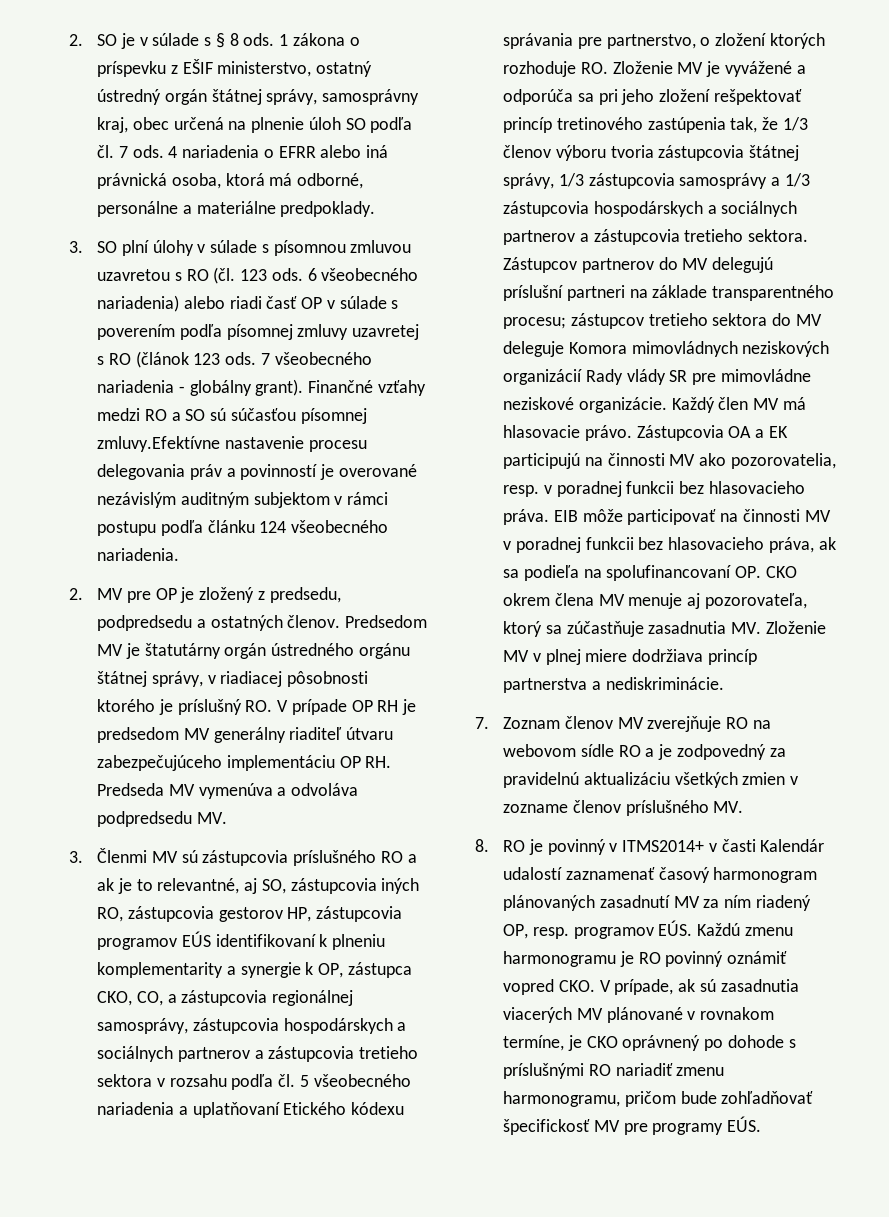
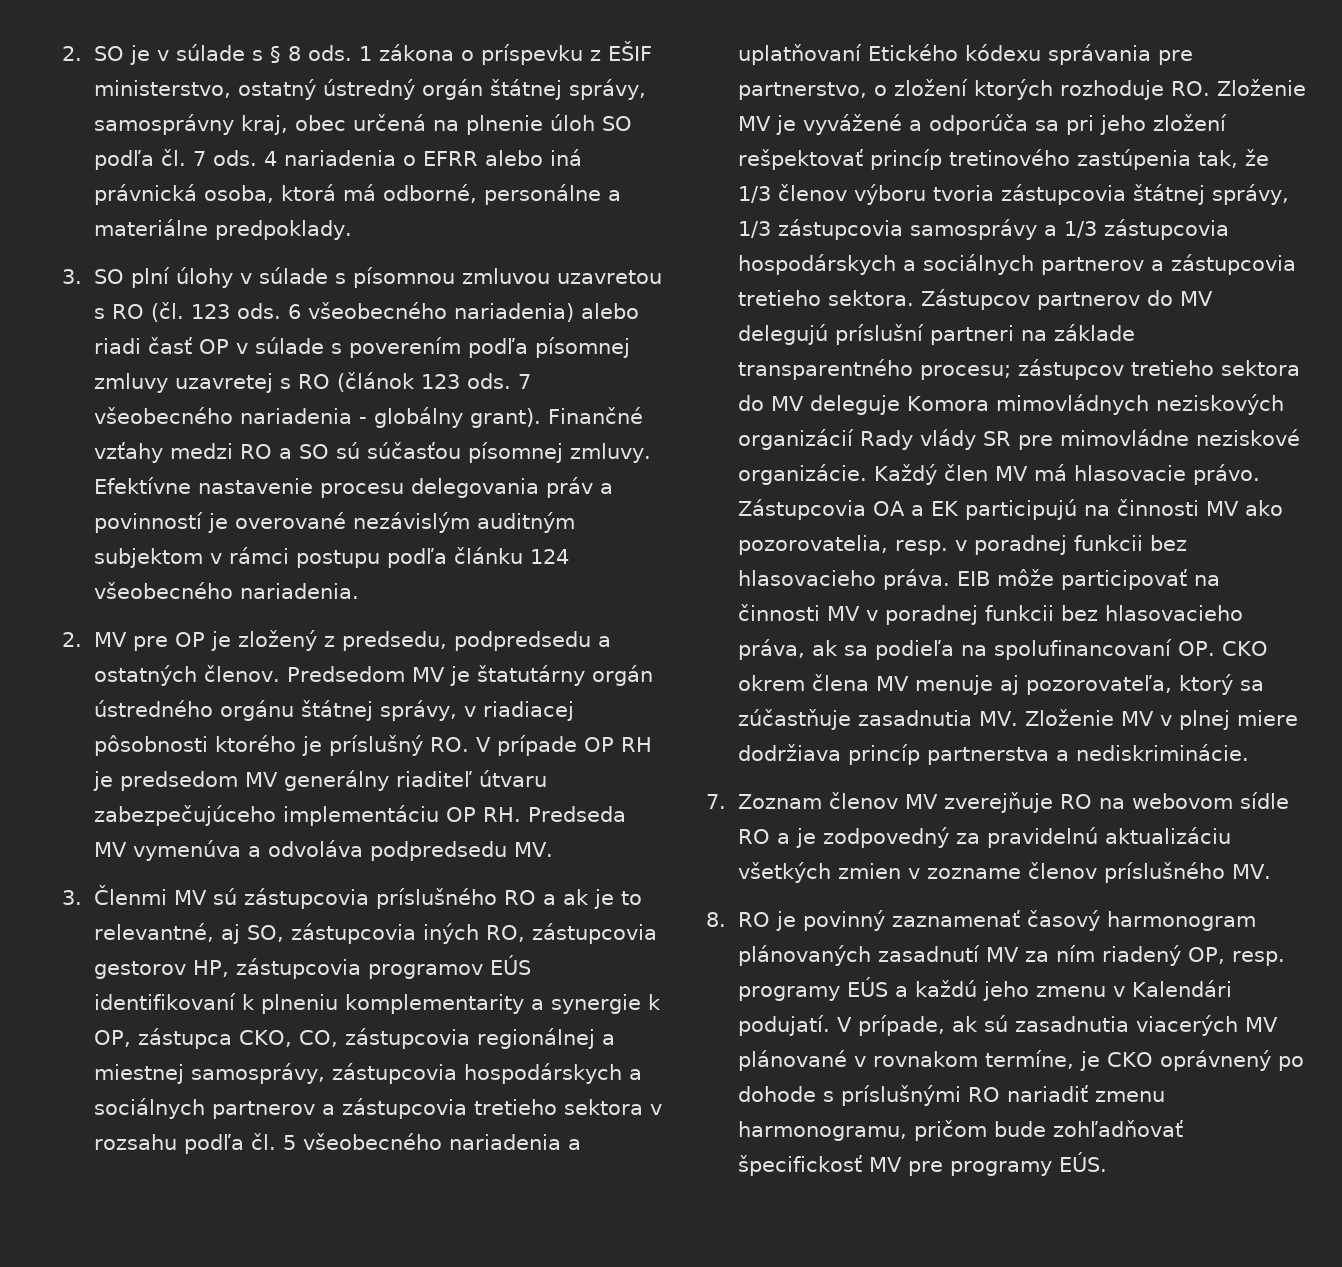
- Finančné vzťahy medzi RO a SO sú súčasťou písomnej zmluvy.Efektívne nastavenie procesu delegovania práv a povinností je overované nezávislým auditným subjektom v rámci postupu podľa článku 124 všeobecného nariadenia.
+ Finančné vzťahy medzi RO a SO sú súčasťou písomnej zmluvy. Efektívne nastavenie procesu delegovania práv a povinností je overované nezávislým auditným subjektom v rámci postupu podľa článku 124 všeobecného nariadenia.
- 3. Členmi MV sú zástupcovia príslušného RO a ak je to relevantné, aj SO, zástupcovia iných RO, zástupcovia gestorov HP, zástupcovia programov EÚS identifikovaní k plneniu komplementarity a synergie k OP, zástupca CKO, CO, a zástupcovia regionálnej samosprávy, zástupcovia hospodárskych a sociálnych partnerov a zástupcovia tretieho sektora v rozsahu podľa čl. 5 všeobecného nariadenia a uplatňovaní Etického kódexu správania pre partnerstvo, o zložení ktorých rozhoduje RO. Zloženie MV je vyvážené a odporúča sa pri jeho zložení rešpektovať princíp tretinového zastúpenia tak, že 1/3 členov výboru tvoria zástupcovia štátnej správy, 1/3 zástupcovia samosprávy a 1/3 zástupcovia hospodárskych a sociálnych partnerov a zástupcovia tretieho sektora.
+ 3. Členmi MV sú zástupcovia príslušného RO a ak je to relevantné, aj SO, zástupcovia iných RO, zástupcovia gestorov HP, zástupcovia programov EÚS identifikovaní k plneniu komplementarity a synergie k OP, zástupca CKO, CO, zástupcovia regionálnej a miestnej samosprávy, zástupcovia hospodárskych a sociálnych partnerov a zástupcovia tretieho sektora v rozsahu podľa čl. 5 všeobecného nariadenia a uplatňovaní Etického kódexu správania pre partnerstvo, o zložení ktorých rozhoduje RO. Zloženie MV je vyvážené a odporúča sa pri jeho zložení rešpektovať princíp tretinového zastúpenia tak, že 1/3 členov výboru tvoria zástupcovia štátnej správy, 1/3 zástupcovia samosprávy a 1/3 zástupcovia hospodárskych a sociálnych partnerov a zástupcovia tretieho sektora.
- 8. RO je povinný v ITMS2014+ v časti Kalendár udalostí zaznamenať časový harmonogram plánovaných zasadnutí MV za ním riadený OP, resp. programov EÚS. Každú zmenu harmonogramu je RO povinný oznámiť vopred CKO. V prípade, ak sú zasadnutia viacerých MV plánované v rovnakom termíne, je CKO oprávnený po dohode s príslušnými RO nariadiť zmenu harmonogramu, pričom bude zohľadňovať špecifickosť MV pre programy EÚS.
+ 8. RO je povinný zaznamenať časový harmonogram plánovaných zasadnutí MV za ním riadený OP, resp. programy EÚS a každú jeho zmenu v Kalendári podujatí. V prípade, ak sú zasadnutia viacerých MV plánované v rovnakom termíne, je CKO oprávnený po dohode s príslušnými RO nariadiť zmenu harmonogramu, pričom bude zohľadňovať špecifickosť MV pre programy EÚS.

